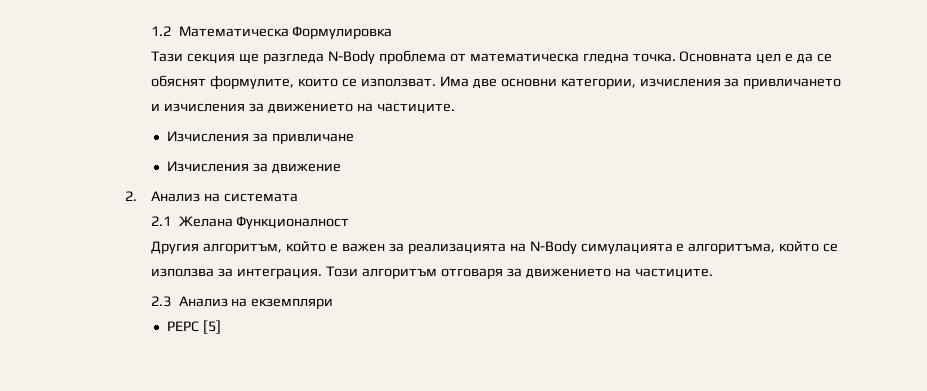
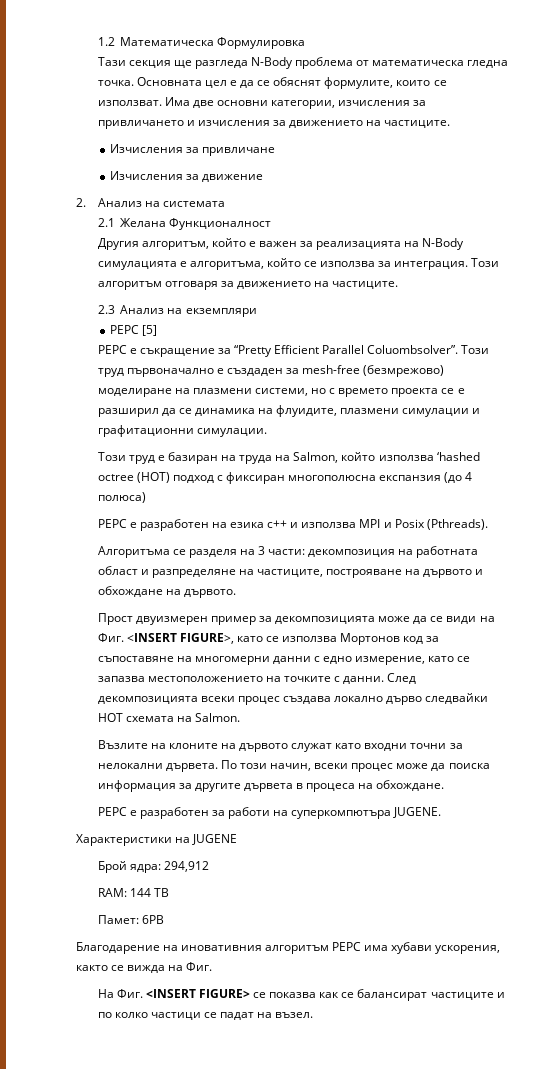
+ PEPC е съкращение за “Pretty Efficient Parallel Coluombsolver”. Този труд първоначално е създаден за mesh-free (безмрежово) моделиране на плазмени системи, но с времето проекта се е разширил да се динамика на флуидите, плазмени симулации и графитационни симулации.
+ Този труд е базиран на труда на Salmon, който използва ‘hashed octree (HOT) подход с фиксиран многополюсна експанзия (до 4 полюса)
+ PEPC е разработен на езика с++ и използва MPI и Posix (Pthreads).
+ Алгоритъма се разделя на 3 части: декомпозиция на работната област и разпределяне на частиците, построяване на дървото и обхождане на дървото.
+ Прост двуизмерен пример за декомпозицията може да се види на Фиг. <INSERT FIGURE>, като се използва Мортонов код за съпоставяне на многомерни данни с едно измерение, като се запазва местоположението на точките с данни. След декомпозицията всеки процес създава локално дърво следвайки HOT схемата на Salmon.
+ Възлите на клоните на дървото служат като входни точни за нелокални дървета. По този начин, всеки процес може да поиска информация за другите дървета в процеса на обхождане.
+ PEPC е разработен за работи на суперкомпютъра JUGENE.
+ Характеристики на JUGENE
+ Брой ядра: 294,912
+ RAM: 144 TB
+ Памет: 6PB
+ Благодарение на иновативния алгоритъм PEPC има хубави ускорения, както се вижда на Фиг.
+ На Фиг. <INSERT FIGURE> се показва как се балансират частиците и по колко частици се падат на възел.

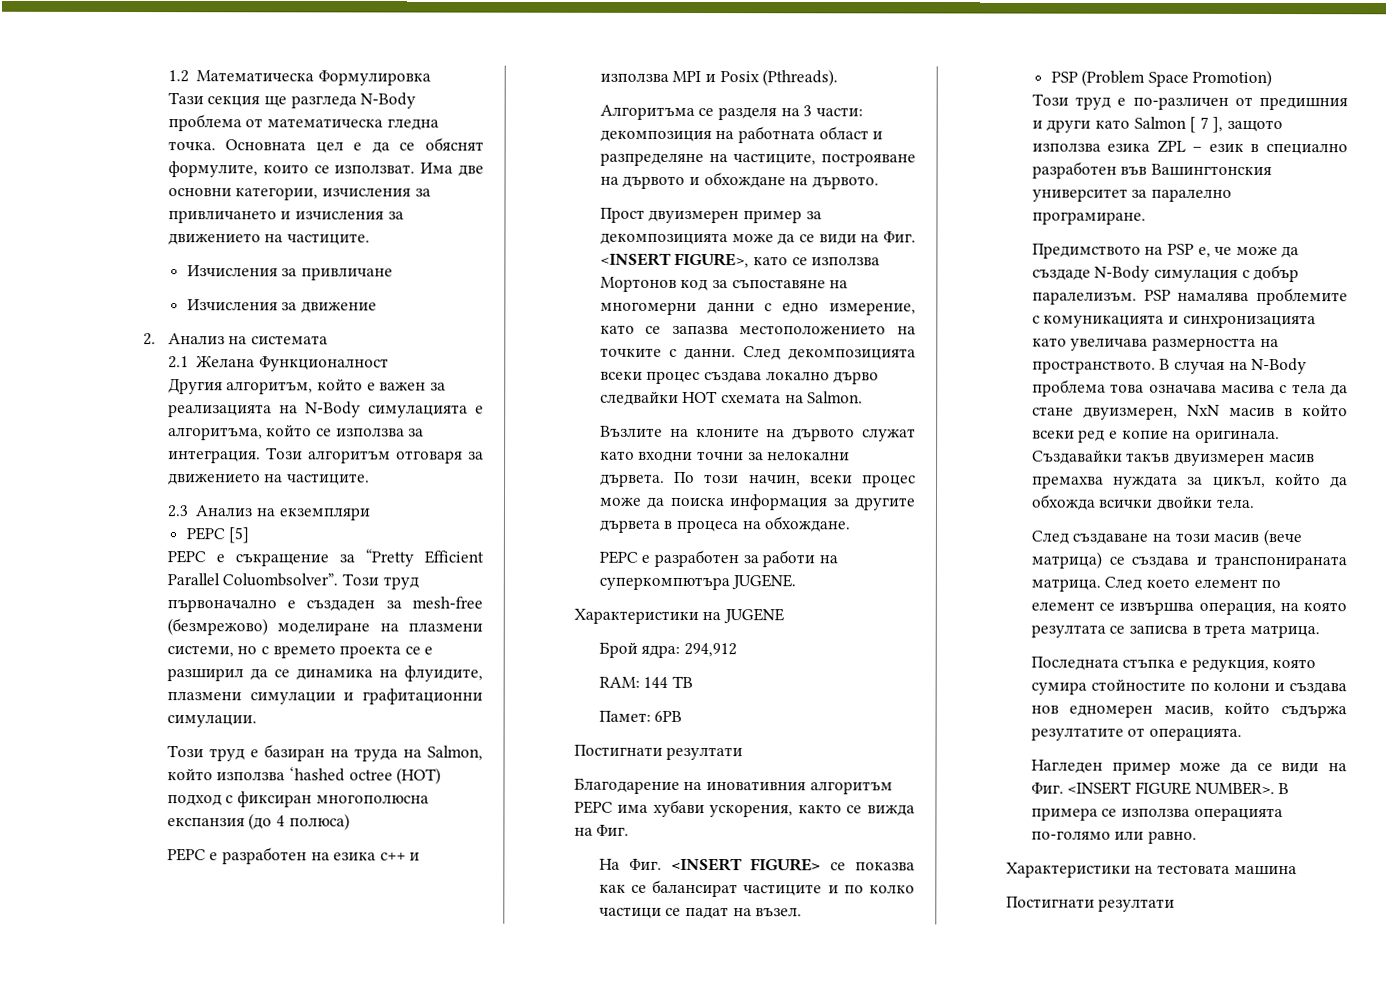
  Памет: 6PB
+ Постигнати резултати
+ PSP (Problem Space Promotion)
+ Този труд е по-различен от предишния и други като Salmon [ 7 ], защото използва езика ZPL – език в специално разработен във Вашингтонския университет за паралелно програмиране.
+ Предимството на PSP е, че може да създаде N-Body симулация с добър паралелизъм. PSP намалява проблемите с комуникацията и синхронизацията като увеличава размерността на пространството. В случая на N-Body проблема това означава масива с тела да стане двуизмерен, NxN масив в който всеки ред е копие на оригинала. Създавайки такъв двуизмерен масив премахва нуждата за цикъл, който да обхожда всички двойки тела.
+ След създаване на този масив (вече матрица) се създава и транспонираната матрица. След което елемент по елемент се извършва операция, на която резултата се записва в трета матрица.
+ Последната стъпка е редукция, която сумира стойностите по колони и създава нов едномерен масив, който съдържа резултатите от операцията.
+ Нагледен пример може да се види на Фиг. <INSERT FIGURE NUMBER>. В примера се използва операцията по-голямо или равно.
+ Характеристики на тестовата машина
+ Постигнати резултати

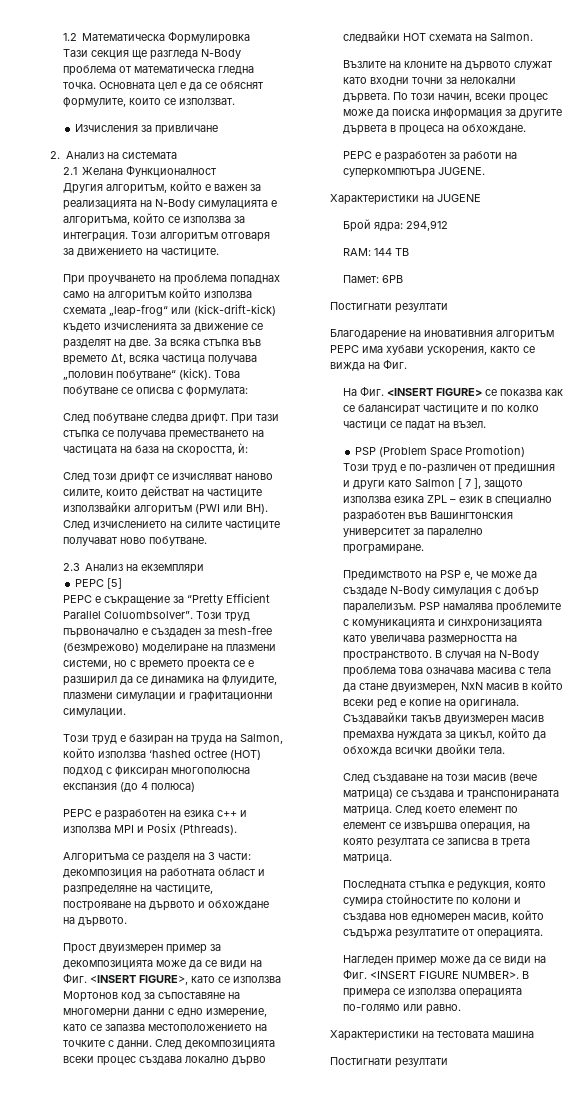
- Има две основни категории, изчисления за привличането и изчисления за движението на частиците.
- Изчисления за движение
+ При проучването на проблема попаднах само на алгоритъм който използва схемата „leap-frog“ или (kick-drift-kick) където изчисленията за движение се разделят на две. За всяка стъпка във времето Δt, всяка частица получава „половин побутване“ (kick). Това побутване се описва с формулата:
+ След побутване следва дрифт. При тази стъпка се получава преместването на частицата на база на скоростта, ѝ:
+ След този дрифт се изчисляват наново силите, които действат на частиците използвайки алгоритъм (PWI или BH). След изчислението на силите частиците получават ново побутване.

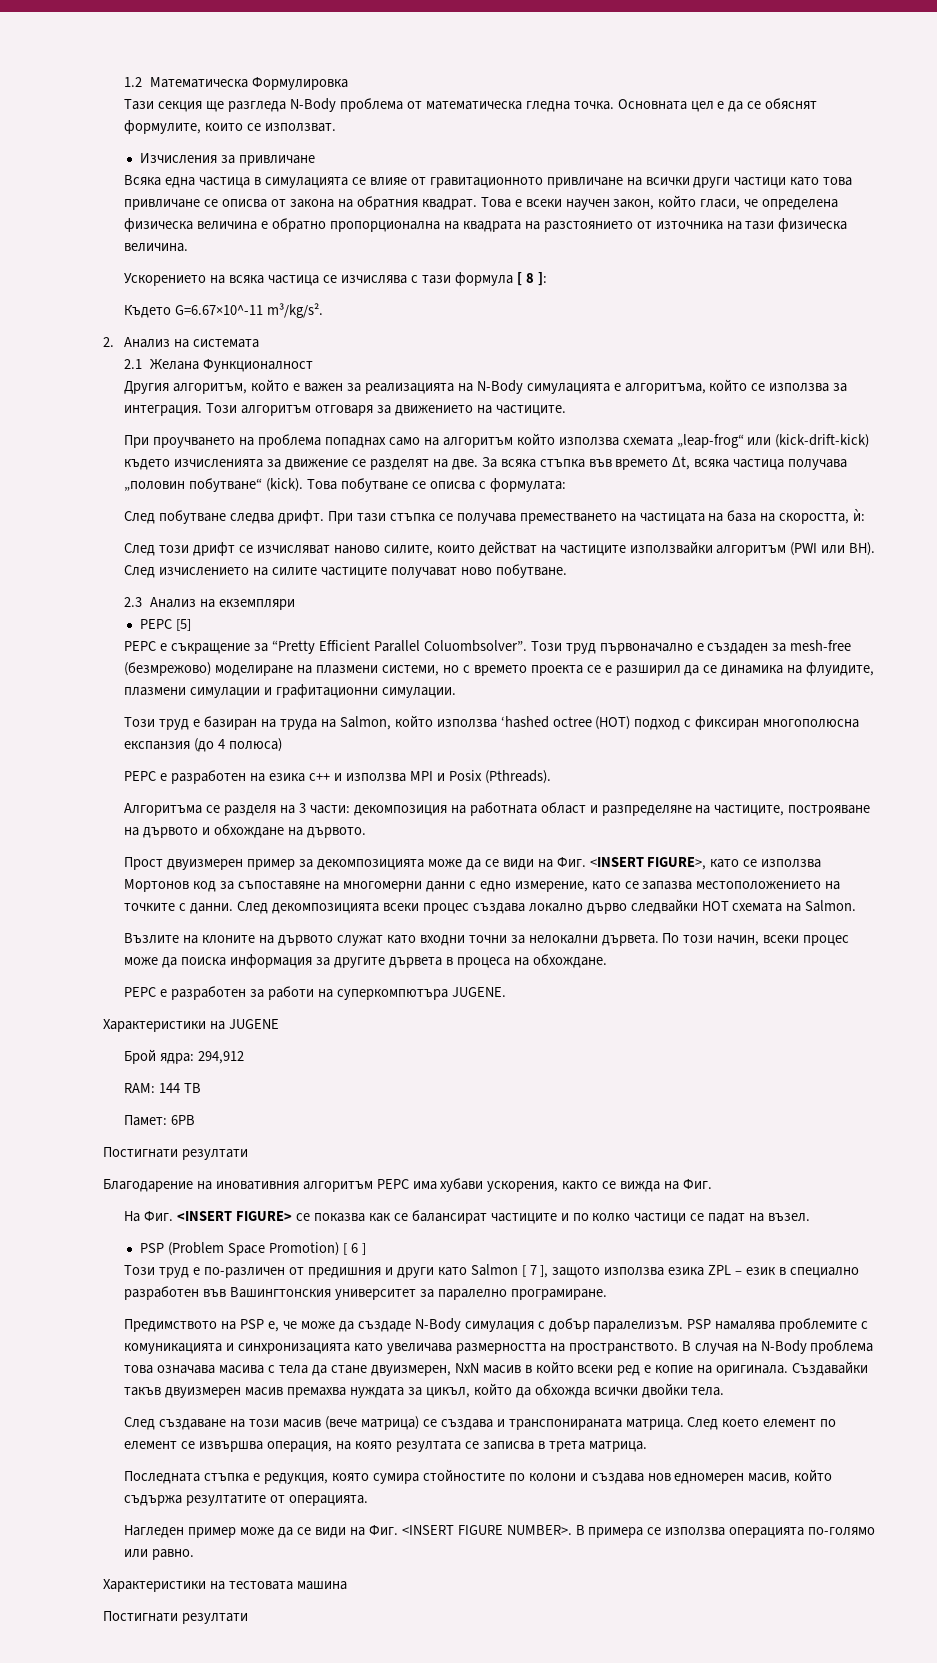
+ Всяка една частица в симулацията се влияе от гравитационното привличане на всички други частици като това привличане се описва от закона на обратния квадрат. Това е всеки научен закон, който гласи, че определена физическа величина е обратно пропорционална на квадрата на разстоянието от източника на тази физическа величина.
+ Ускорението на всяка частица се изчислява с тази формула [ 8 ]:
+ Където G=6.67×10^-11 m³/kg/s².
- PSP (Problem Space Promotion)
+ PSP (Problem Space Promotion) [ 6 ]

